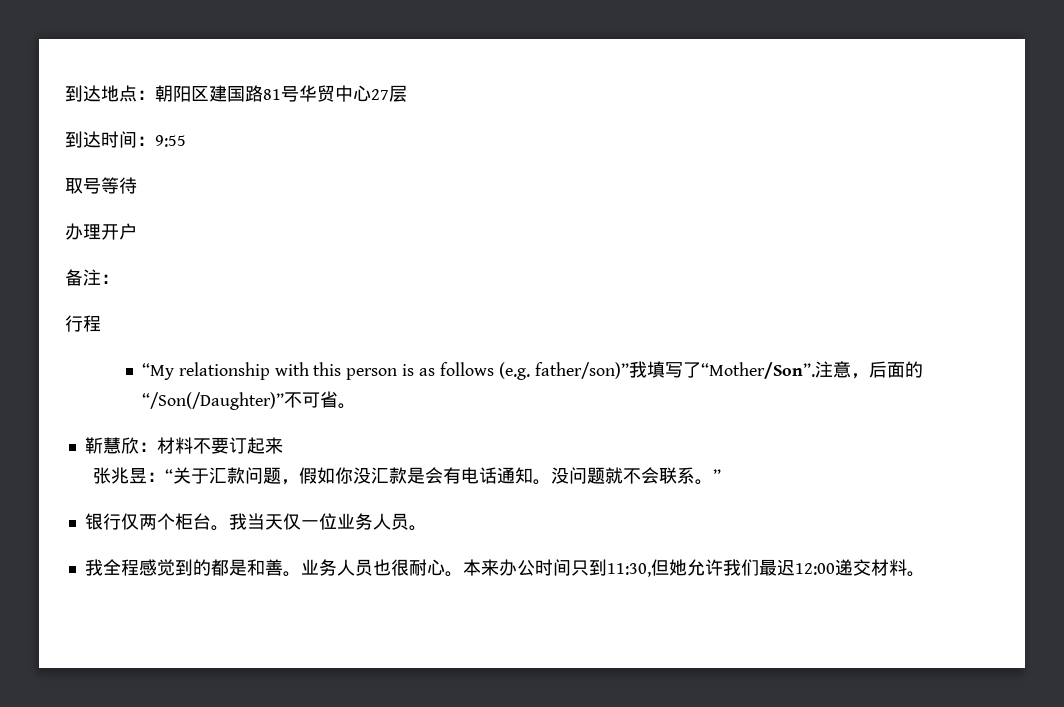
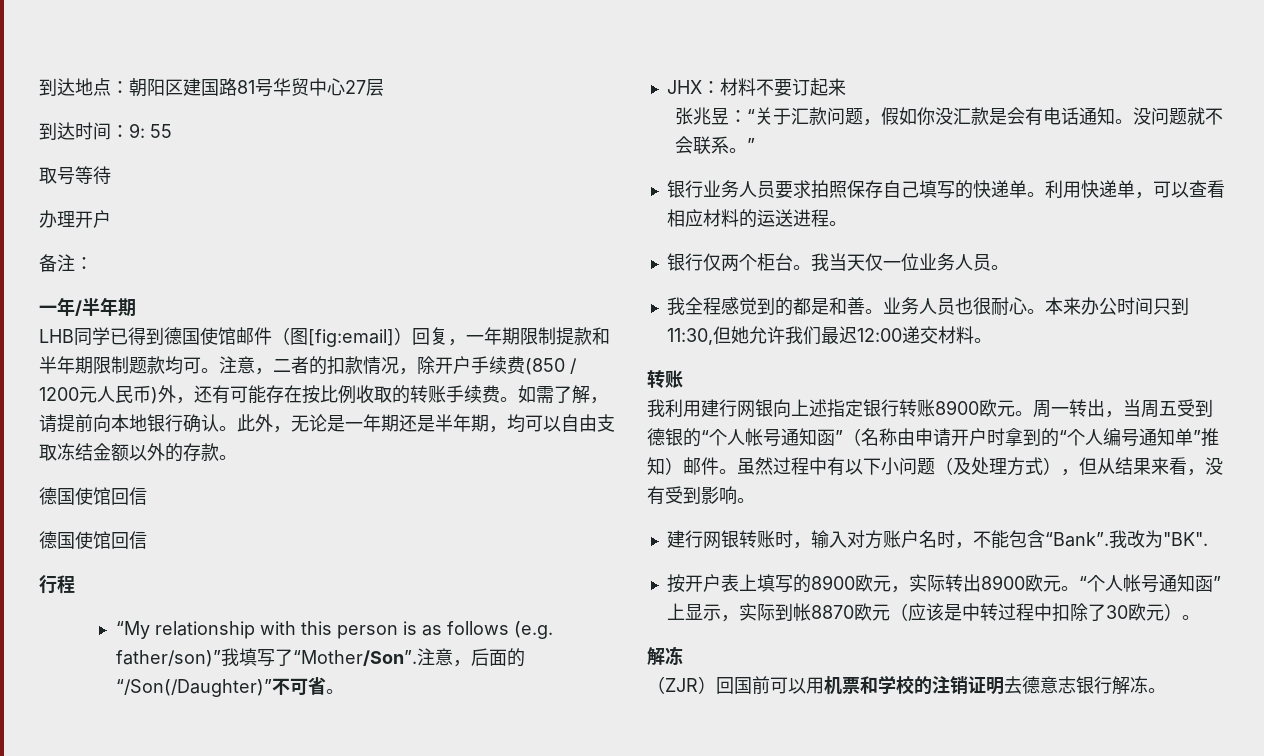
- 到达时间：9:55
+ 到达时间：9: 55
+ 一年/半年期
+ LHB同学已得到德国使馆邮件（图[fig:email]）回复，一年期限制提款和半年期限制题款均可。注意，二者的扣款情况，除开户手续费(850 / 1200元人民币)外，还有可能存在按比例收取的转账手续费。如需了解，请提前向本地银行确认。此外，无论是一年期还是半年期，均可以自由支取冻结金额以外的存款。
+ 德国使馆回信
+ 德国使馆回信
- 靳慧欣：材料不要订起来
+ JHX：材料不要订起来
+ 银行业务人员要求拍照保存自己填写的快递单。利用快递单，可以查看相应材料的运送进程。
  本来办公时间只到11:30,但她允许我们最迟12:00递交材料。
+ 转账
+ 我利用建行网银向上述指定银行转账8900欧元。周一转出，当周五受到德银的“个人帐号通知函”（名称由申请开户时拿到的“个人编号通知单”推知）邮件。虽然过程中有以下小问题（及处理方式），但从结果来看，没有受到影响。
+ 建行网银转账时，输入对方账户名时，不能包含“Bank”.我改为"BK".
+ 按开户表上填写的8900欧元，实际转出8900欧元。“个人帐号通知函”上显示，实际到帐8870欧元（应该是中转过程中扣除了30欧元）。
+ 解冻
+ （ZJR）回国前可以用机票和学校的注销证明去德意志银行解冻。

